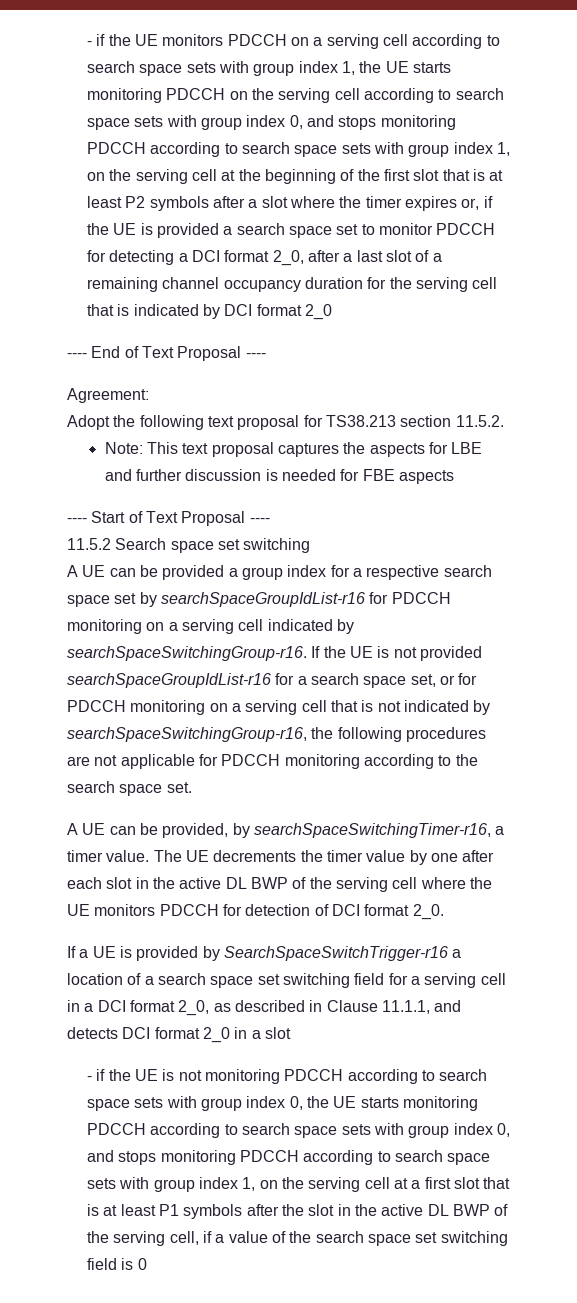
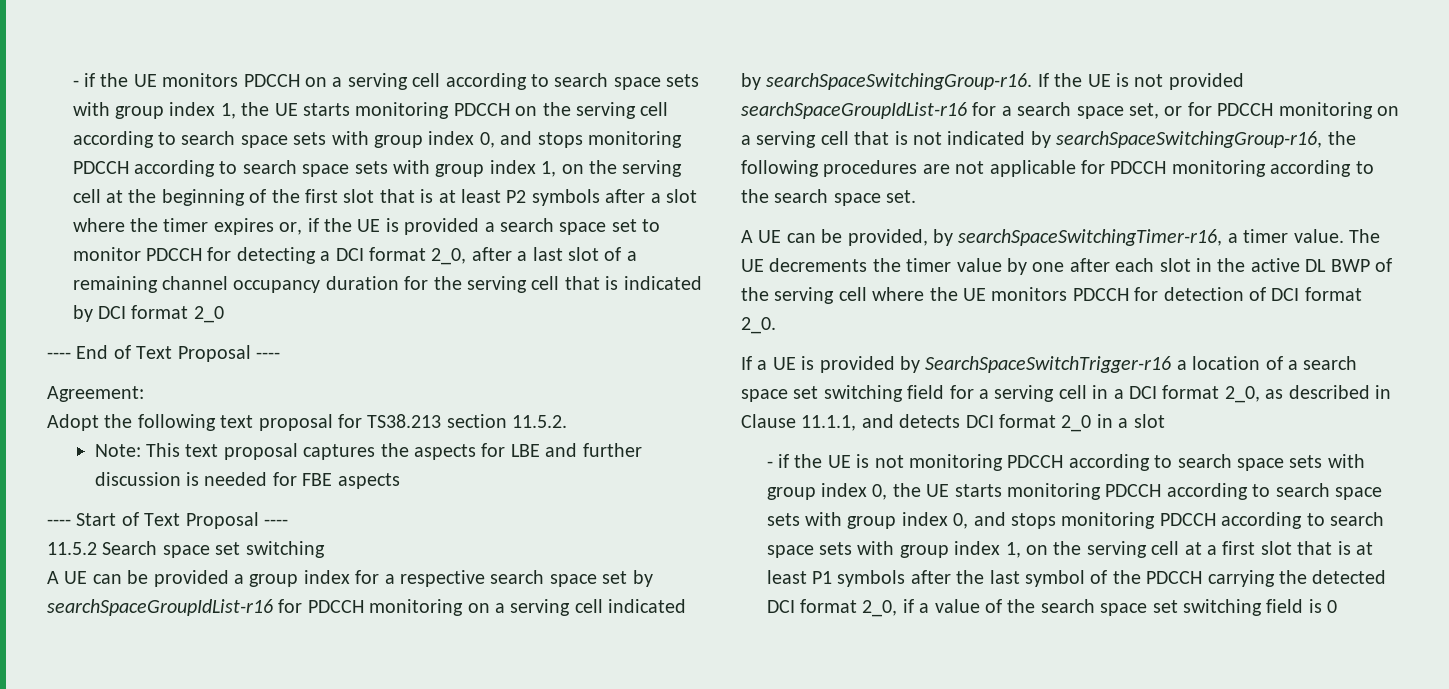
- - if the UE is not monitoring PDCCH according to search space sets with group index 0, the UE starts monitoring PDCCH according to search space sets with group index 0, and stops monitoring PDCCH according to search space sets with group index 1, on the serving cell at a first slot that is at least P1 symbols after the slot in the active DL BWP of the serving cell, if a value of the search space set switching field is 0
+ - if the UE is not monitoring PDCCH according to search space sets with group index 0, the UE starts monitoring PDCCH according to search space sets with group index 0, and stops monitoring PDCCH according to search space sets with group index 1, on the serving cell at a first slot that is at least P1 symbols after the last symbol of the PDCCH carrying the detected DCI format 2_0, if a value of the search space set switching field is 0

